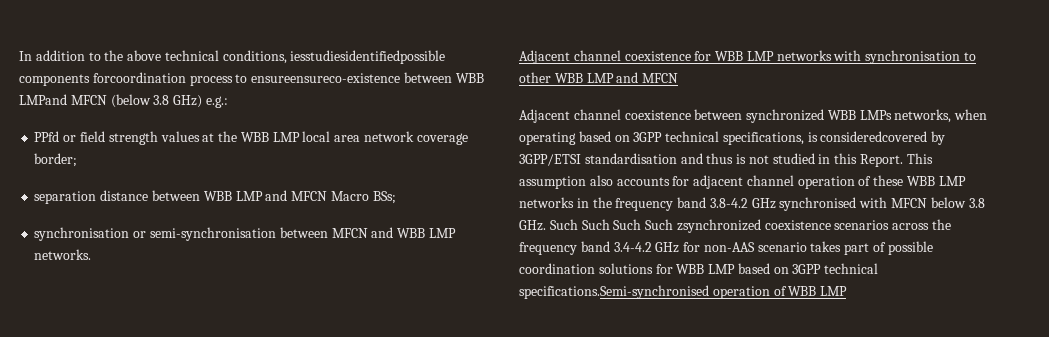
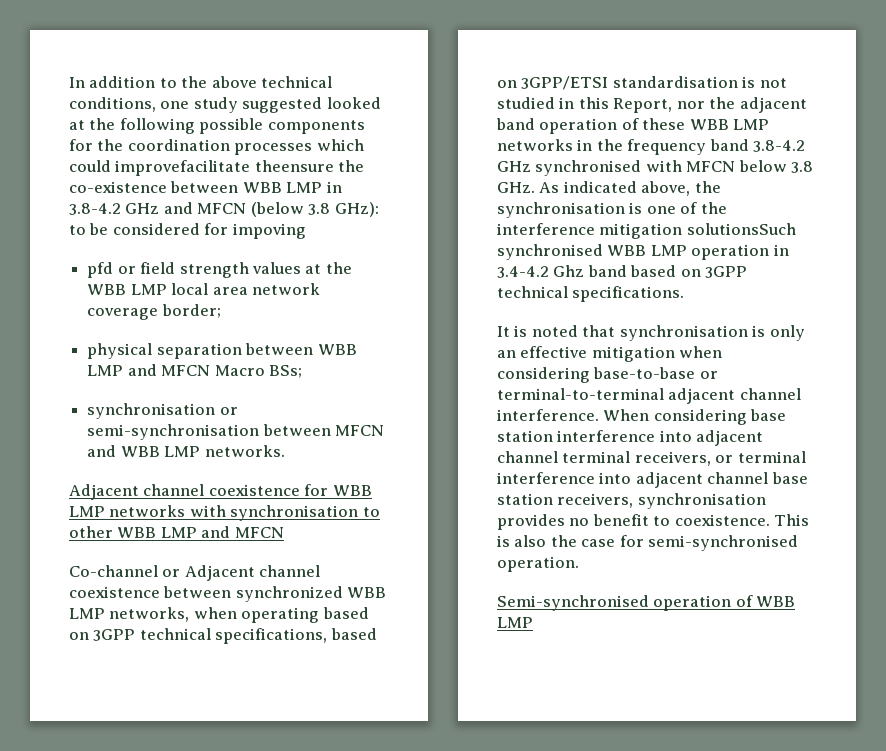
- In addition to the above technical conditions, iesstudiesidentifiedpossible components forcoordination process to ensureensureco-existence between WBB LMPand MFCN (below 3.8 GHz) e.g.:
- PPfd or field strength values at the WBB LMP local area network coverage border;
+ In addition to the above technical conditions, one study suggested looked at the following possible components for the coordination processes which could improvefacilitate theensure the co-existence between WBB LMP in 3.8-4.2 GHz and MFCN (below 3.8 GHz): to be considered for impoving
+ pfd or field strength values at the WBB LMP local area network coverage border;
- separation distance between WBB LMP and MFCN Macro BSs;
+ physical separation between WBB LMP and MFCN Macro BSs;
- Adjacent channel coexistence between synchronized WBB LMPs networks, when operating based on 3GPP technical specifications, is consideredcovered by 3GPP/ETSI standardisation and thus is not studied in this Report. This assumption also accounts for adjacent channel operation of these WBB LMP networks in the frequency band 3.8-4.2 GHz synchronised with MFCN below 3.8 GHz. Such Such Such Such zsynchronized coexistence scenarios across the frequency band 3.4-4.2 GHz for non-AAS scenario takes part of possible coordination solutions for WBB LMP based on 3GPP technical specifications.Semi-synchronised operation of WBB LMP
+ Co-channel or Adjacent channel coexistence between synchronized WBB LMP networks, when operating based on 3GPP technical specifications, based on 3GPP/ETSI standardisation is not studied in this Report, nor the adjacent band operation of these WBB LMP networks in the frequency band 3.8-4.2 GHz synchronised with MFCN below 3.8 GHz. As indicated above, the synchronisation is one of the interference mitigation solutionsSuch synchronised WBB LMP operation in 3.4-4.2 Ghz band based on 3GPP technical specifications.
+ It is noted that synchronisation is only an effective mitigation when considering base-to-base or terminal-to-terminal adjacent channel interference. When considering base station interference into adjacent channel terminal receivers, or terminal interference into adjacent channel base station receivers, synchronisation provides no benefit to coexistence. This is also the case for semi-synchronised operation.
+ Semi-synchronised operation of WBB LMP

